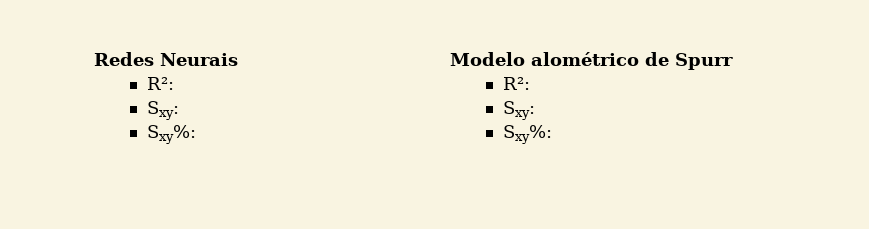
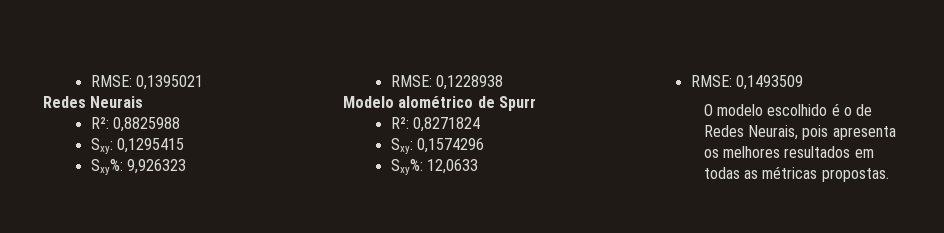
+ RMSE: 0,1395021
  Redes Neurais
- R²:
- Sxy:
- Sxy%:
+ R²: 0,8825988
+ Sxy: 0,1295415
+ Sxy%: 9,926323
+ RMSE: 0,1228938
  Modelo alométrico de Spurr
- R²:
- Sxy:
- Sxy%:
+ R²: 0,8271824
+ Sxy: 0,1574296
+ Sxy%: 12,0633
+ RMSE: 0,1493509
+ O modelo escolhido é o de Redes Neurais, pois apresenta os melhores resultados em todas as métricas propostas.

